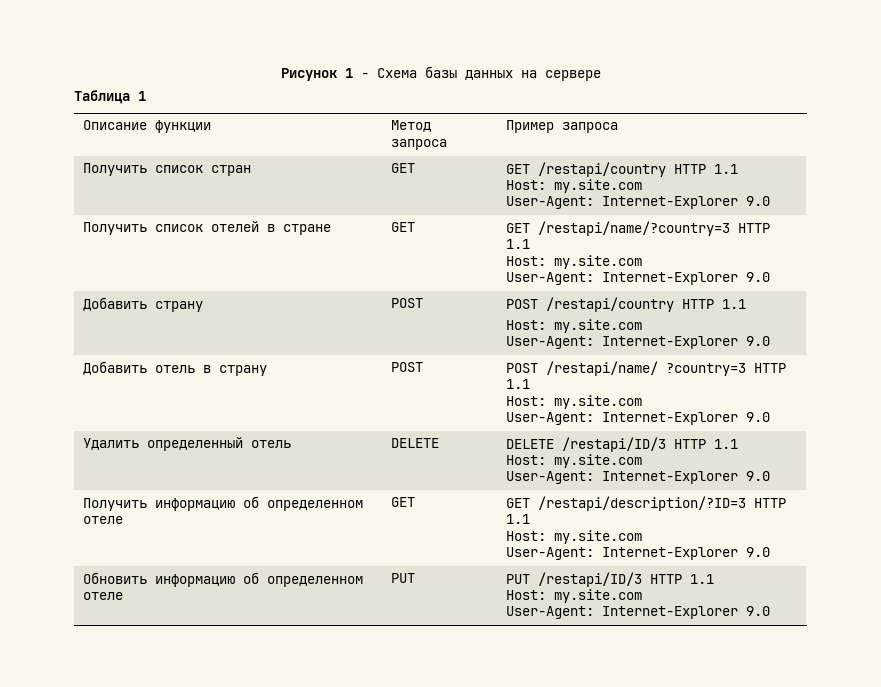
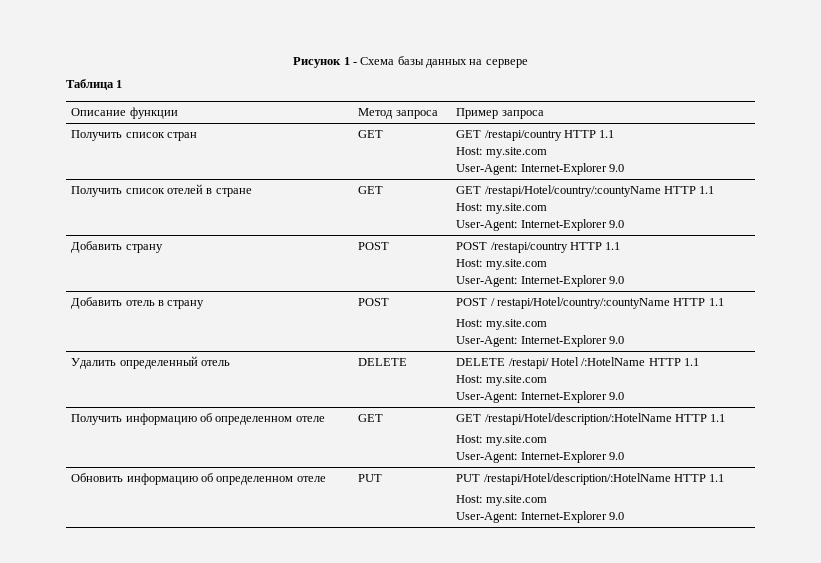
- Получить список отелей в стране | GET | GET /restapi/name/?country=3 HTTP 1.1
+ Получить список отелей в стране | GET | GET /restapi/Hotel/country/:countyName HTTP 1.1
- Добавить отель в страну | POST | POST /restapi/name/ ?country=3 HTTP 1.1
+ Добавить отель в страну | POST | POST / restapi/Hotel/country/:countyName HTTP 1.1
- Удалить определенный отель | DELETE | DELETE /restapi/ID/3 HTTP 1.1
+ Удалить определенный отель | DELETE | DELETE /restapi/ Hotel /:HotelName HTTP 1.1
- Получить информацию об определенном отеле | GET | GET /restapi/description/?ID=3 HTTP 1.1
+ Получить информацию об определенном отеле | GET | GET /restapi/Hotel/description/:HotelName HTTP 1.1
- Обновить информацию об определенном отеле | PUT | PUT /restapi/ID/3 HTTP 1.1
+ Обновить информацию об определенном отеле | PUT | PUT /restapi/Hotel/description/:HotelName HTTP 1.1

